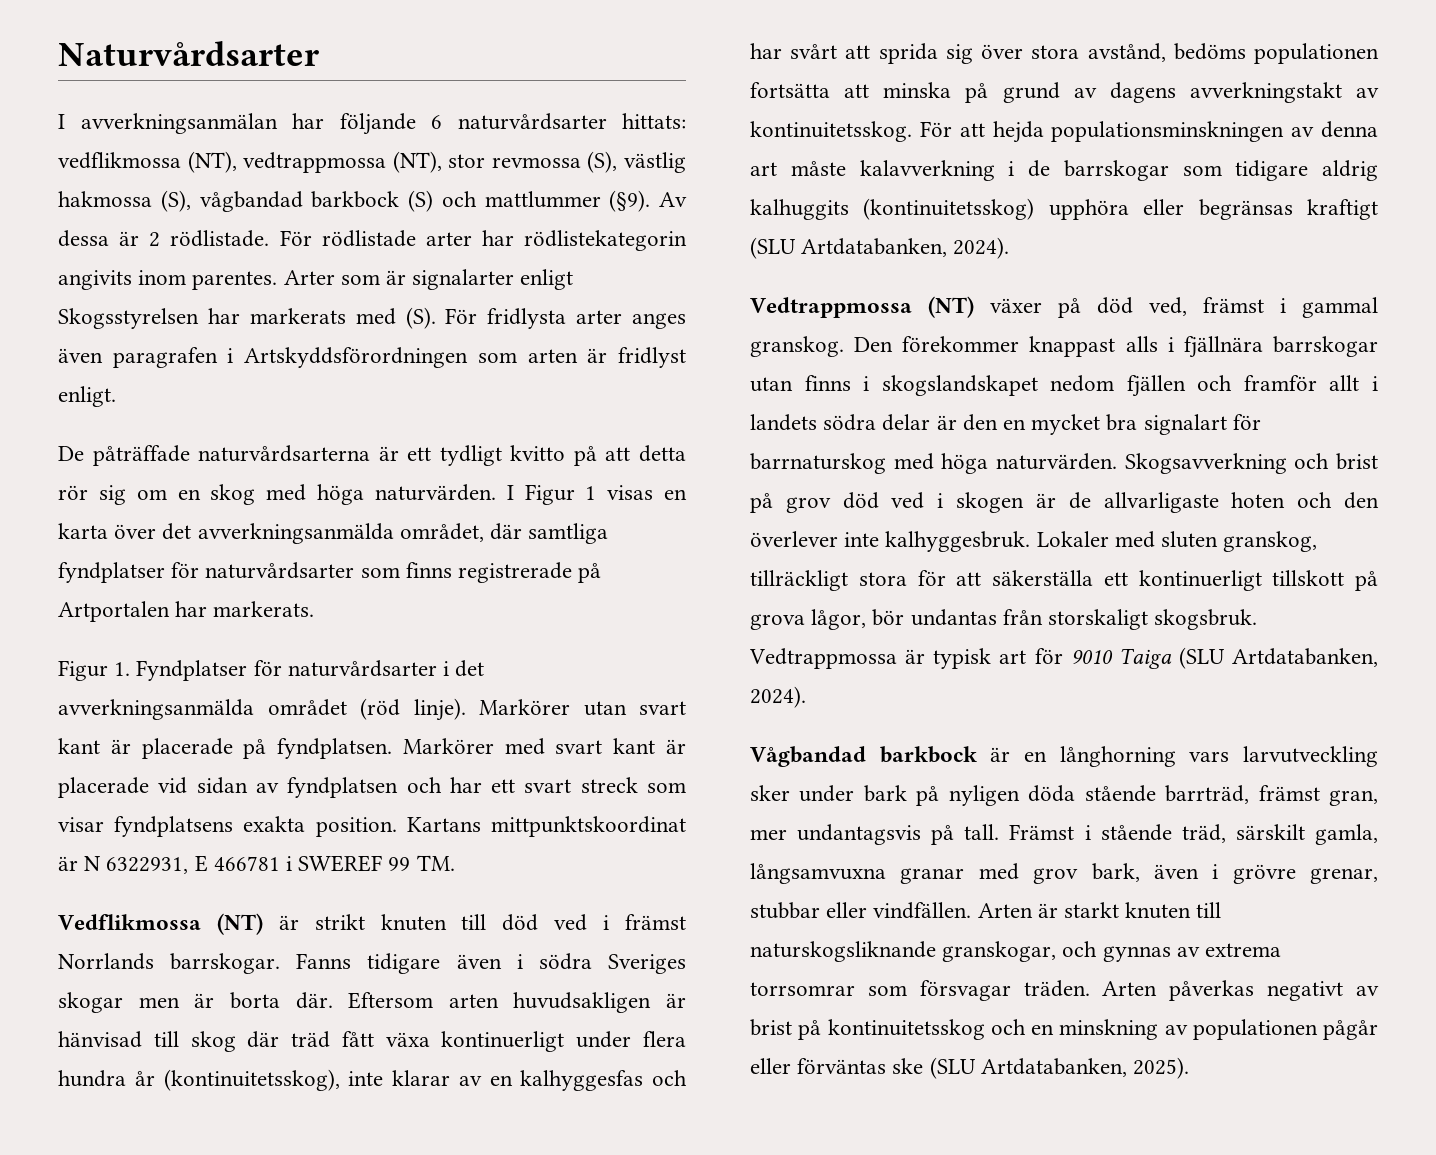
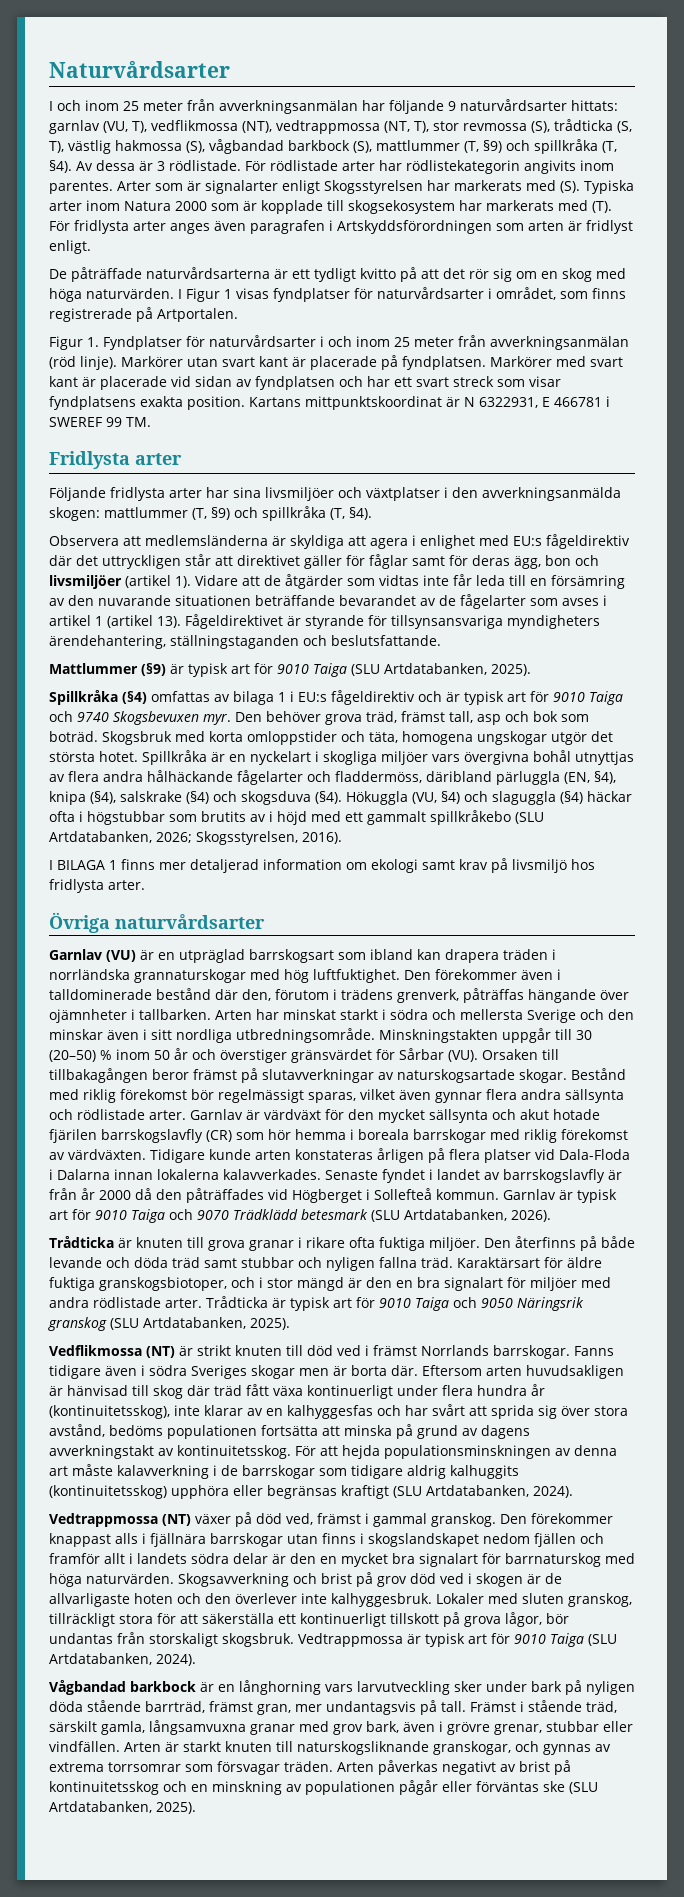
- I avverkningsanmälan har följande 6 naturvårdsarter hittats: vedflikmossa (NT), vedtrappmossa (NT), stor revmossa (S), västlig hakmossa (S), vågbandad barkbock (S) och mattlummer (§9).
+ I och inom 25 meter från avverkningsanmälan har följande 9 naturvårdsarter hittats: garnlav (VU, T), vedflikmossa (NT), vedtrappmossa (NT, T), stor revmossa (S), trådticka (S, T), västlig hakmossa (S), vågbandad barkbock (S), mattlummer (T, §9) och spillkråka (T, §4).
- Av dessa är 2 rödlistade.
+ Av dessa är 3 rödlistade.
- Arter som är signalarter enligt Skogsstyrelsen har markerats med (S). För fridlysta arter anges även paragrafen i Artskyddsförordningen som arten är fridlyst enligt.
+ Arter som är signalarter enligt Skogsstyrelsen har markerats med (S). Typiska arter inom Natura 2000 som är kopplade till skogsekosystem har markerats med (T). För fridlysta arter anges även paragrafen i Artskyddsförordningen som arten är fridlyst enligt.
- De påträffade naturvårdsarterna är ett tydligt kvitto på att detta rör sig om en skog med höga naturvärden.
+ De påträffade naturvårdsarterna är ett tydligt kvitto på att det rör sig om en skog med höga naturvärden.
- I Figur 1 visas en karta över det avverkningsanmälda området, där samtliga fyndplatser för naturvårdsarter som finns registrerade på Artportalen har markerats.
+ I Figur 1 visas fyndplatser för naturvårdsarter i området, som finns registrerade på Artportalen.
- Figur 1. Fyndplatser för naturvårdsarter i det avverkningsanmälda området (röd linje).
+ Figur 1. Fyndplatser för naturvårdsarter i och inom 25 meter från avverkningsanmälan (röd linje).
+ Fridlysta arter
+ Följande fridlysta arter har sina livsmiljöer och växtplatser i den avverkningsanmälda skogen: mattlummer (T, §9) och spillkråka (T, §4).
+ Observera att medlemsländerna är skyldiga att agera i enlighet med EU:s fågeldirektiv där det uttryckligen står att direktivet gäller för fåglar samt för deras ägg, bon och livsmiljöer (artikel 1). Vidare att de åtgärder som vidtas inte får leda till en försämring av den nuvarande situationen beträffande bevarandet av de fågelarter som avses i artikel 1 (artikel 13). Fågeldirektivet är styrande för tillsynsansvariga myndigheters ärendehantering, ställningstaganden och beslutsfattande.
+ Mattlummer (§9) är typisk art för 9010 Taiga (SLU Artdatabanken, 2025).
+ Spillkråka (§4) omfattas av bilaga 1 i EU:s fågeldirektiv och är typisk art för 9010 Taiga och 9740 Skogsbevuxen myr. Den behöver grova träd, främst tall, asp och bok som boträd. Skogsbruk med korta omloppstider och täta, homogena ungskogar utgör det största hotet. Spillkråka är en nyckelart i skogliga miljöer vars övergivna bohål utnyttjas av flera andra hålhäckande fågelarter och fladdermöss, däribland pärluggla (EN, §4), knipa (§4), salskrake (§4) och skogsduva (§4). Hökuggla (VU, §4) och slaguggla (§4) häckar ofta i högstubbar som brutits av i höjd med ett gammalt spillkråkebo (SLU Artdatabanken, 2026; Skogsstyrelsen, 2016).
+ I BILAGA 1 finns mer detaljerad information om ekologi samt krav på livsmiljö hos fridlysta arter.
+ Övriga naturvårdsarter
+ Garnlav (VU) är en utpräglad barrskogsart som ibland kan drapera träden i norrländska grannaturskogar med hög luftfuktighet. Den förekommer även i talldominerade bestånd där den, förutom i trädens grenverk, påträffas hängande över ojämnheter i tallbarken. Arten har minskat starkt i södra och mellersta Sverige och den minskar även i sitt nordliga utbredningsområde. Minskningstakten uppgår till 30 (20–50) % inom 50 år och överstiger gränsvärdet för Sårbar (VU). Orsaken till tillbakagången beror främst på slutavverkningar av naturskogsartade skogar. Bestånd med riklig förekomst bör regelmässigt sparas, vilket även gynnar flera andra sällsynta och rödlistade arter. Garnlav är värdväxt för den mycket sällsynta och akut hotade fjärilen barrskogslavfly (CR) som hör hemma i boreala barrskogar med riklig förekomst av värdväxten. Tidigare kunde arten konstateras årligen på flera platser vid Dala-Floda i Dalarna innan lokalerna kalavverkades. Senaste fyndet i landet av barrskogslavfly är från år 2000 då den påträffades vid Högberget i Sollefteå kommun. Garnlav är typisk art för 9010 Taiga och 9070 Trädklädd betesmark (SLU Artdatabanken, 2026).
+ Trådticka är knuten till grova granar i rikare ofta fuktiga miljöer. Den återfinns på både levande och döda träd samt stubbar och nyligen fallna träd. Karaktärsart för äldre fuktiga granskogsbiotoper, och i stor mängd är den en bra signalart för miljöer med andra rödlistade arter. Trådticka är typisk art för 9010 Taiga och 9050 Näringsrik granskog (SLU Artdatabanken, 2025).

